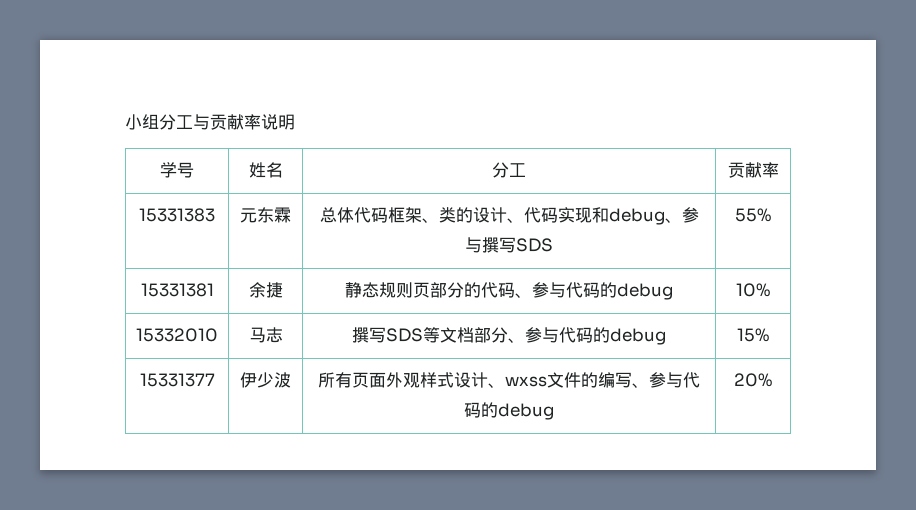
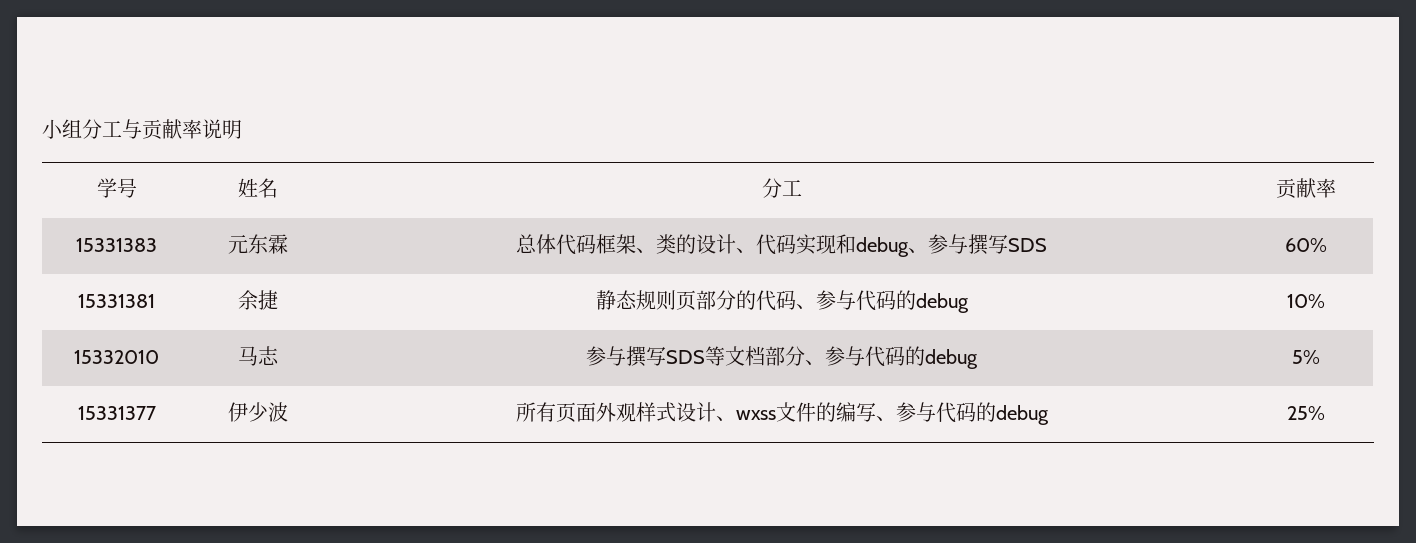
- 15331383 | 元东霖 | 总体代码框架、类的设计、代码实现和debug、参与撰写SDS | 55%
+ 15331383 | 元东霖 | 总体代码框架、类的设计、代码实现和debug、参与撰写SDS | 60%
- 15332010 | 马志 | 撰写SDS等文档部分、参与代码的debug | 15%
+ 15332010 | 马志 | 参与撰写SDS等文档部分、参与代码的debug | 5%
- 15331377 | 伊少波 | 所有页面外观样式设计、wxss文件的编写、参与代码的debug | 20%
+ 15331377 | 伊少波 | 所有页面外观样式设计、wxss文件的编写、参与代码的debug | 25%

